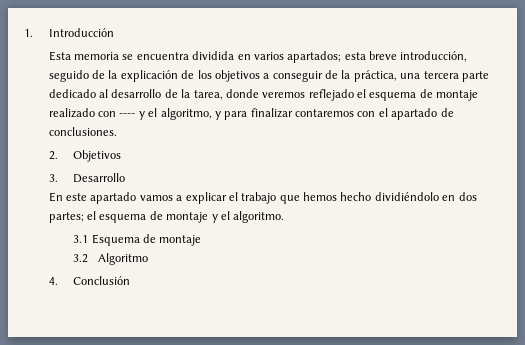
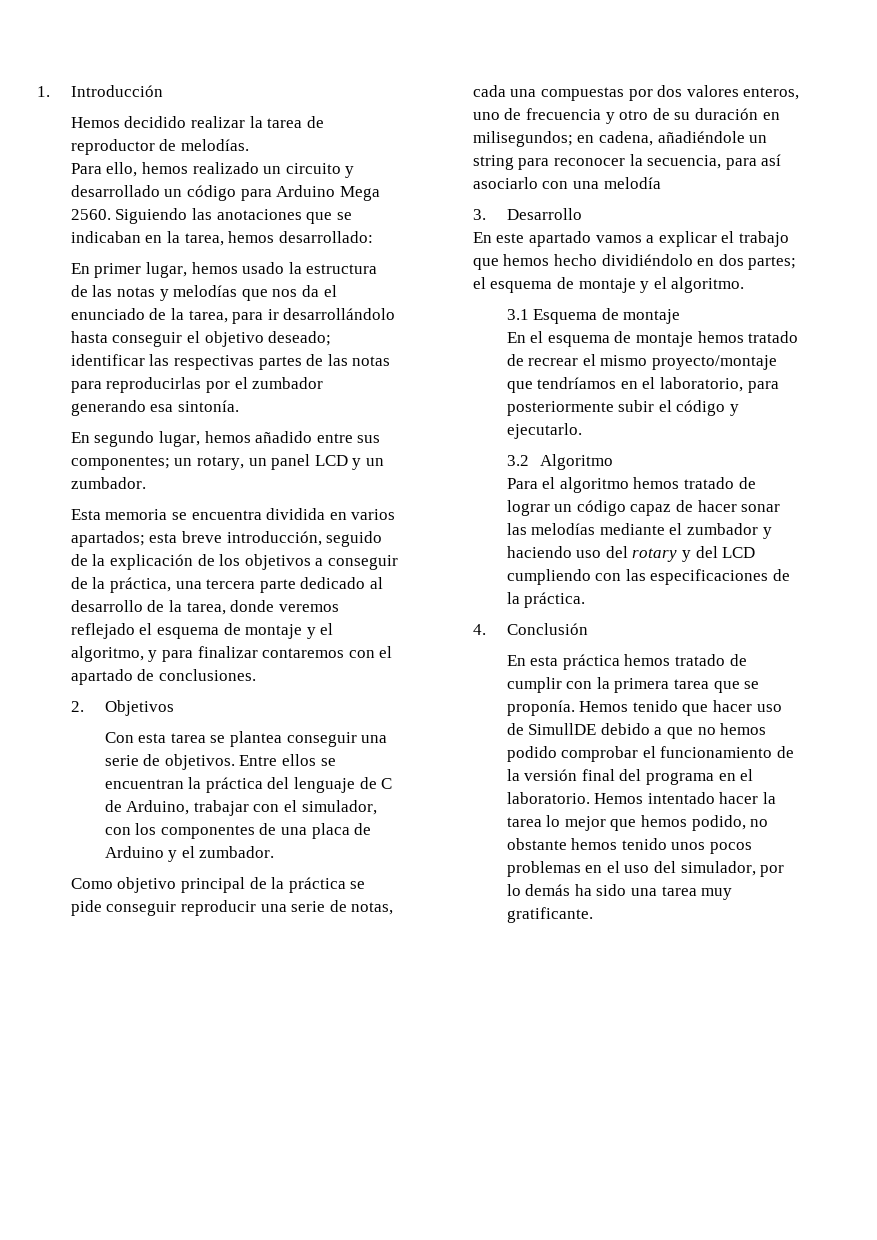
+ Hemos decidido realizar la tarea de reproductor de melodías.
+ Para ello, hemos realizado un circuito y desarrollado un código para Arduino Mega 2560. Siguiendo las anotaciones que se indicaban en la tarea, hemos desarrollado:
+ En primer lugar, hemos usado la estructura de las notas y melodías que nos da el enunciado de la tarea, para ir desarrollándolo hasta conseguir el objetivo deseado; identificar las respectivas partes de las notas para reproducirlas por el zumbador generando esa sintonía.
+ En segundo lugar, hemos añadido entre sus componentes; un rotary, un panel LCD y un zumbador.
- Esta memoria se encuentra dividida en varios apartados; esta breve introducción, seguido de la explicación de los objetivos a conseguir de la práctica, una tercera parte dedicado al desarrollo de la tarea, donde veremos reflejado el esquema de montaje realizado con ---- y el algoritmo, y para finalizar contaremos con el apartado de conclusiones.
+ Esta memoria se encuentra dividida en varios apartados; esta breve introducción, seguido de la explicación de los objetivos a conseguir de la práctica, una tercera parte dedicado al desarrollo de la tarea, donde veremos reflejado el esquema de montaje y el algoritmo, y para finalizar contaremos con el apartado de conclusiones.
+ Con esta tarea se plantea conseguir una serie de objetivos. Entre ellos se encuentran la práctica del lenguaje de C de Arduino, trabajar con el simulador, con los componentes de una placa de Arduino y el zumbador.
+ Como objetivo principal de la práctica se pide conseguir reproducir una serie de notas, cada una compuestas por dos valores enteros, uno de frecuencia y otro de su duración en milisegundos; en cadena, añadiéndole un string para reconocer la secuencia, para así asociarlo con una melodía
+ En el esquema de montaje hemos tratado de recrear el mismo proyecto/montaje que tendríamos en el laboratorio, para posteriormente subir el código y ejecutarlo.
  3.2 Algoritmo
+ Para el algoritmo hemos tratado de lograr un código capaz de hacer sonar las melodías mediante el zumbador y haciendo uso del rotary y del LCD cumpliendo con las especificaciones de la práctica.
  4. Conclusión
+ En esta práctica hemos tratado de cumplir con la primera tarea que se proponía. Hemos tenido que hacer uso de SimullDE debido a que no hemos podido comprobar el funcionamiento de la versión final del programa en el laboratorio. Hemos intentado hacer la tarea lo mejor que hemos podido, no obstante hemos tenido unos pocos problemas en el uso del simulador, por lo demás ha sido una tarea muy gratificante.

